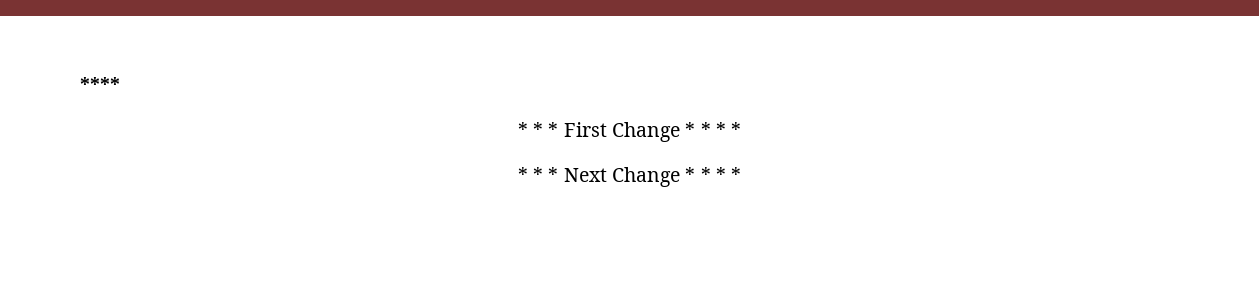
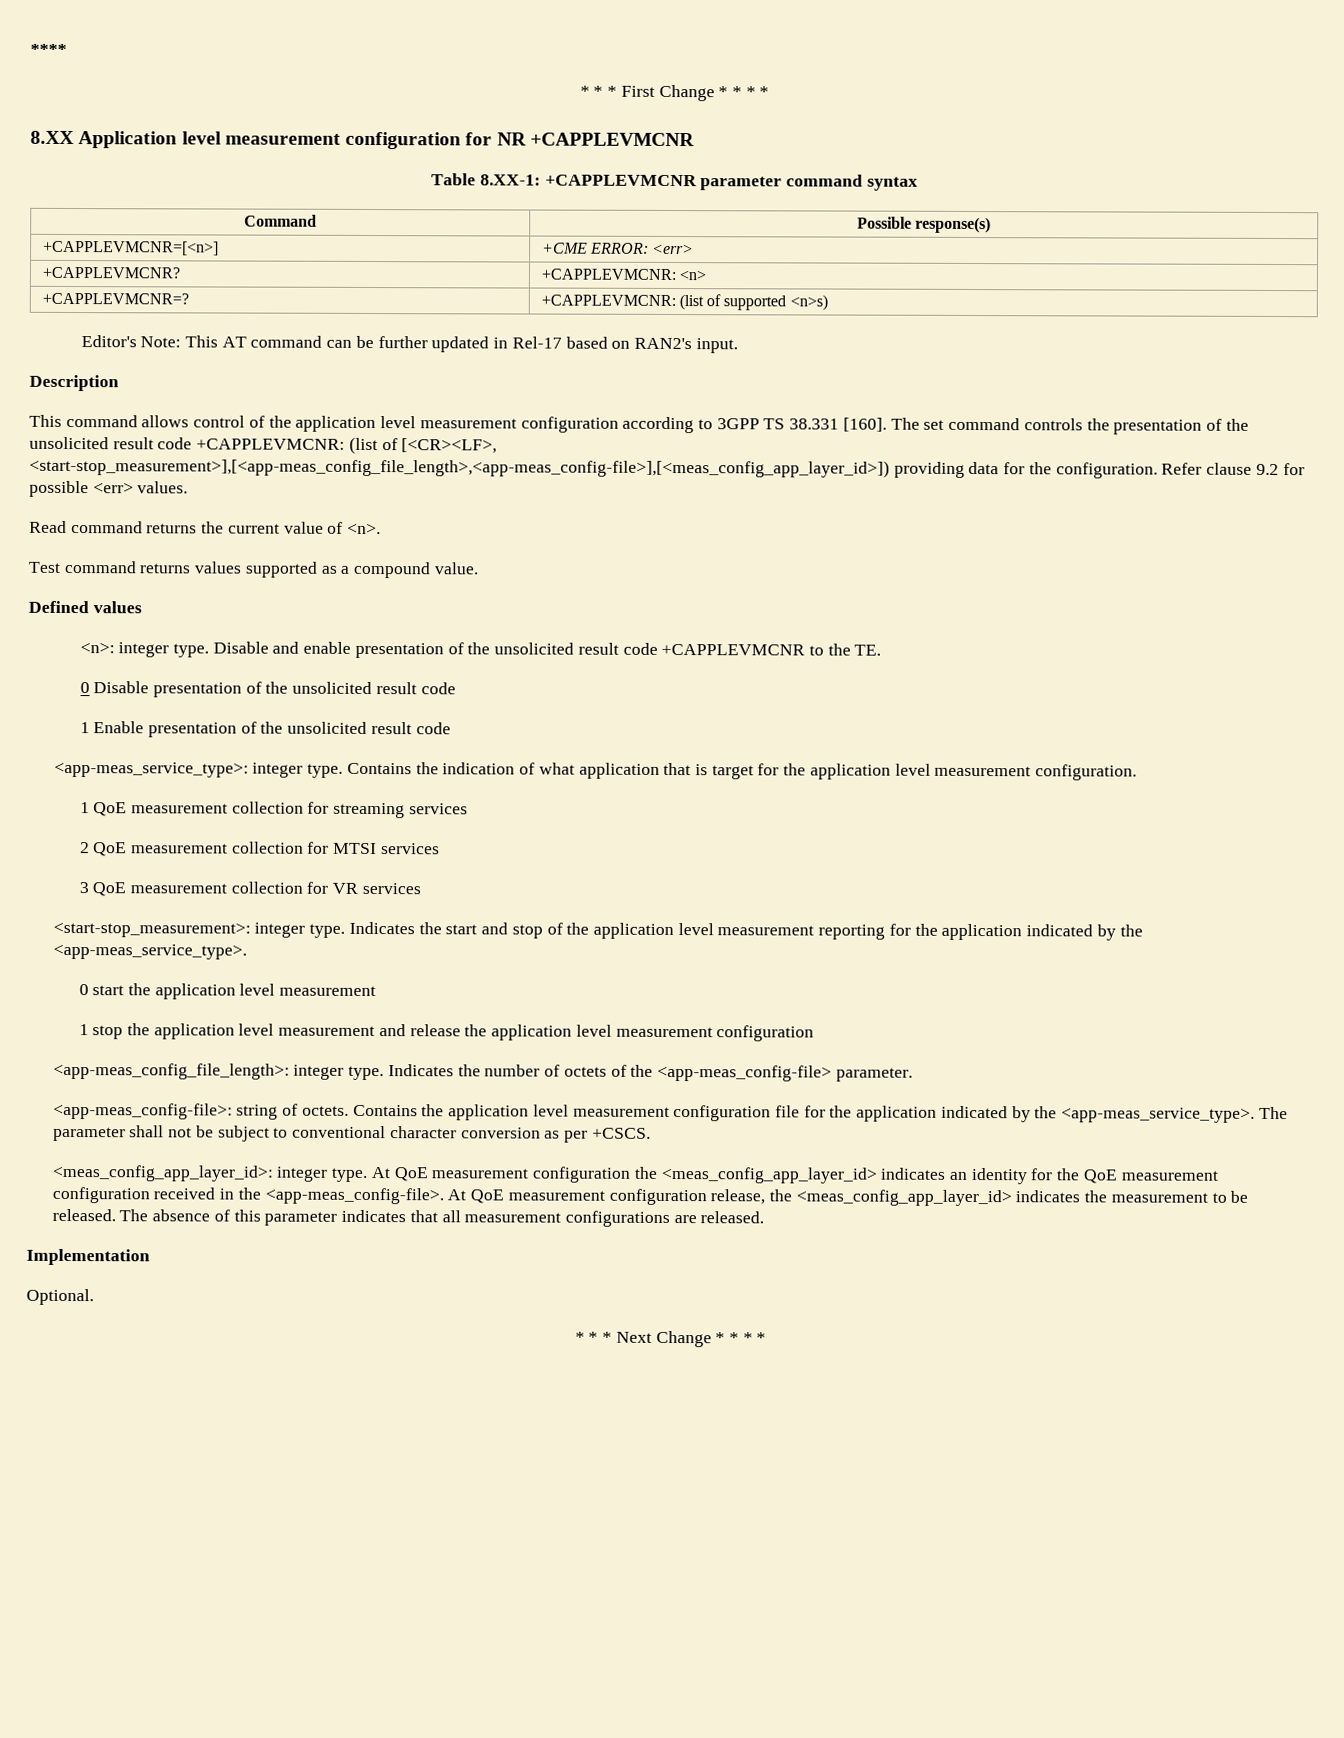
+ 8.XX Application level measurement configuration for NR +CAPPLEVMCNR
+ Table 8.XX-1: +CAPPLEVMCNR parameter command syntax
+ Command | Possible response(s)
+ +CAPPLEVMCNR=[<n>] | +CME ERROR: <err>
+ +CAPPLEVMCNR? | +CAPPLEVMCNR: <n>
+ +CAPPLEVMCNR=? | +CAPPLEVMCNR: (list of supported <n>s)
+ Editor's Note: This AT command can be further updated in Rel-17 based on RAN2's input.
+ Description
+ This command allows control of the application level measurement configuration according to 3GPP TS 38.331 [160]. The set command controls the presentation of the unsolicited result code +CAPPLEVMCNR: (list of [<CR><LF>, <start-stop_measurement>],[<app-meas_config_file_length>,<app-meas_config-file>],[<meas_config_app_layer_id>]) providing data for the configuration. Refer clause 9.2 for possible <err> values.
+ Read command returns the current value of <n>.
+ Test command returns values supported as a compound value.
+ Defined values
+ <n>: integer type. Disable and enable presentation of the unsolicited result code +CAPPLEVMCNR to the TE.
+ 0 Disable presentation of the unsolicited result code
+ 1 Enable presentation of the unsolicited result code
+ <app-meas_service_type>: integer type. Contains the indication of what application that is target for the application level measurement configuration.
+ 1 QoE measurement collection for streaming services
+ 2 QoE measurement collection for MTSI services
+ 3 QoE measurement collection for VR services
+ <start-stop_measurement>: integer type. Indicates the start and stop of the application level measurement reporting for the application indicated by the <app-meas_service_type>.
+ 0 start the application level measurement
+ 1 stop the application level measurement and release the application level measurement configuration
+ <app-meas_config_file_length>: integer type. Indicates the number of octets of the <app-meas_config-file> parameter.
+ <app-meas_config-file>: string of octets. Contains the application level measurement configuration file for the application indicated by the <app-meas_service_type>. The parameter shall not be subject to conventional character conversion as per +CSCS.
+ <meas_config_app_layer_id>: integer type. At QoE measurement configuration the <meas_config_app_layer_id> indicates an identity for the QoE measurement configuration received in the <app-meas_config-file>. At QoE measurement configuration release, the <meas_config_app_layer_id> indicates the measurement to be released. The absence of this parameter indicates that all measurement configurations are released.
+ Implementation
+ Optional.

